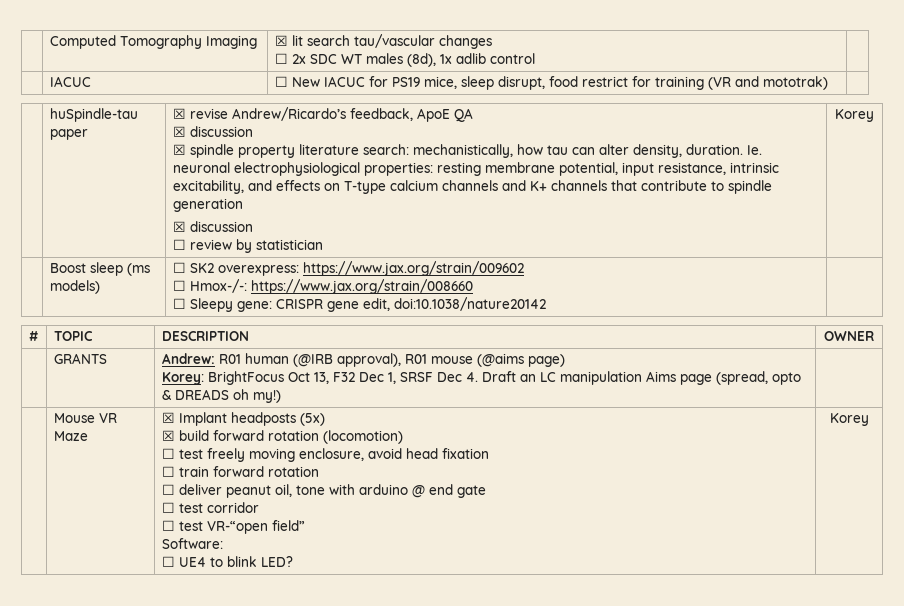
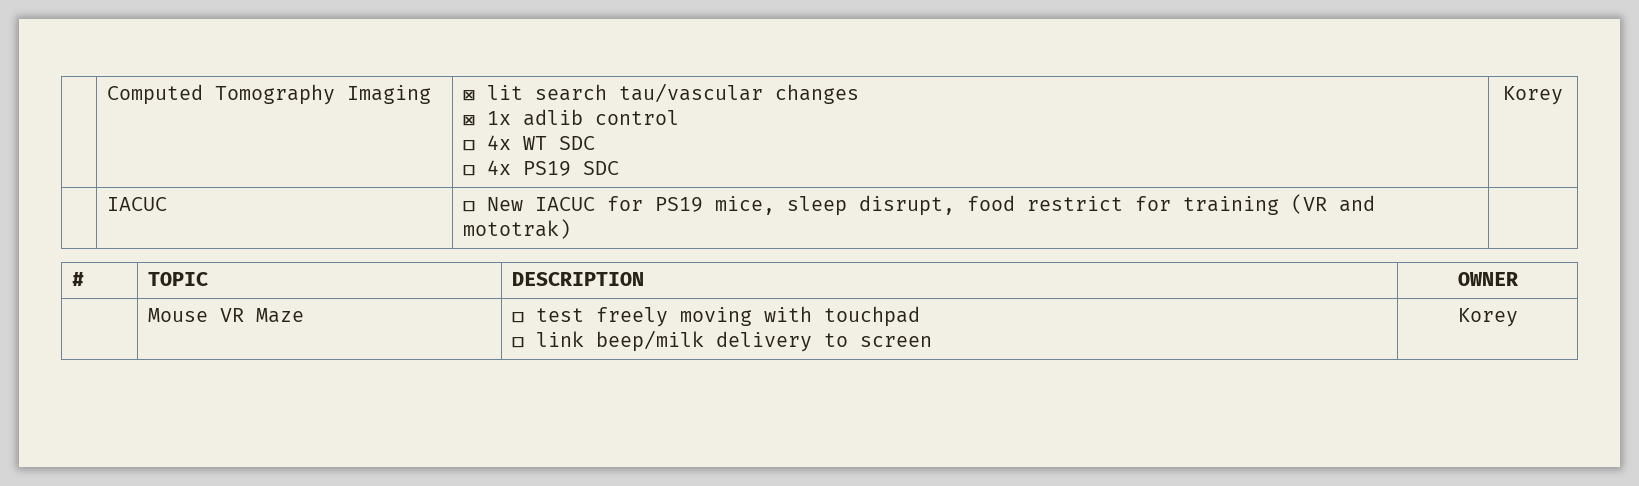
  | Computed Tomography Imaging | ☒ lit search tau/vascular changes
- ☐ 2x SDC WT males (8d), 1x adlib control |
+ ☒ 1x adlib control
+ ☐ 4x WT SDC
+ ☐ 4x PS19 SDC | Korey
- huSpindle-tau paper | ☒ revise Andrew/Ricardo’s feedback, ApoE QA
- ☒ discussion
- ☒ spindle property literature search: mechanistically, how tau can alter density, duration. Ie. neuronal electrophysiological properties: resting membrane potential, input resistance, intrinsic excitability, and effects on T-type calcium channels and K+ channels that contribute to spindle generation
- ☒ discussion
- ☐ review by statistician | Korey
- | Boost sleep (ms models) | ☐ SK2 overexpress: https://www.jax.org/strain/009602
- ☐ Hmox-/-: https://www.jax.org/strain/008660
- ☐ Sleepy gene: CRISPR gene edit, doi:10.1038/nature20142 |
  # | TOPIC | DESCRIPTION | OWNER
- | GRANTS | Andrew: R01 human (@IRB approval), R01 mouse (@aims page)
- Korey: BrightFocus Oct 13, F32 Dec 1, SRSF Dec 4. Draft an LC manipulation Aims page (spread, opto & DREADS oh my!) |
- | Mouse VR Maze | ☒ Implant headposts (5x)
- ☒ build forward rotation (locomotion)
- ☐ test freely moving enclosure, avoid head fixation
- ☐ train forward rotation
- ☐ deliver peanut oil, tone with arduino @ end gate
- ☐ test corridor
- ☐ test VR-“open field”
- Software:
- ☐ UE4 to blink LED? | Korey
+ | Mouse VR Maze | ☐ test freely moving with touchpad
+ ☐ link beep/milk delivery to screen | Korey

